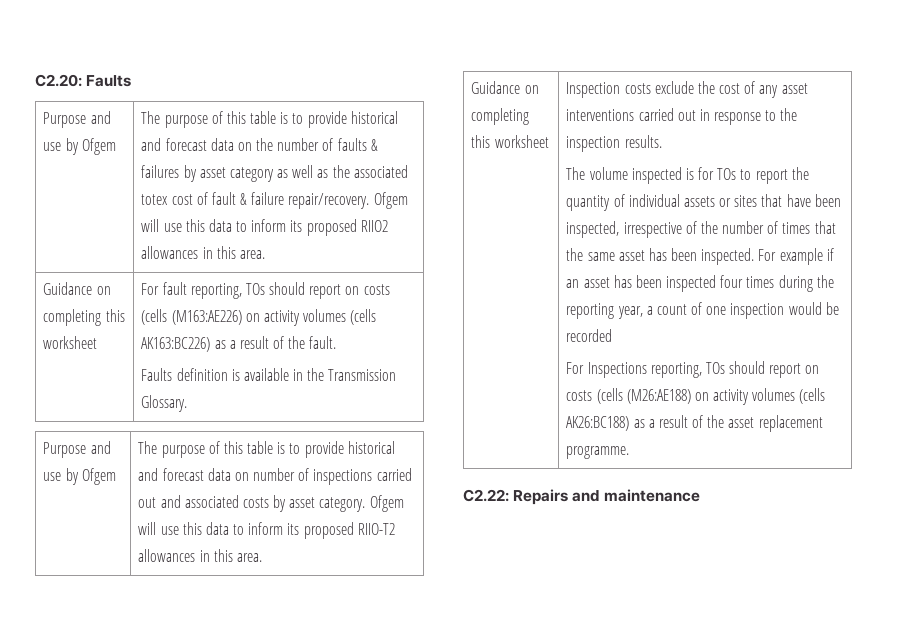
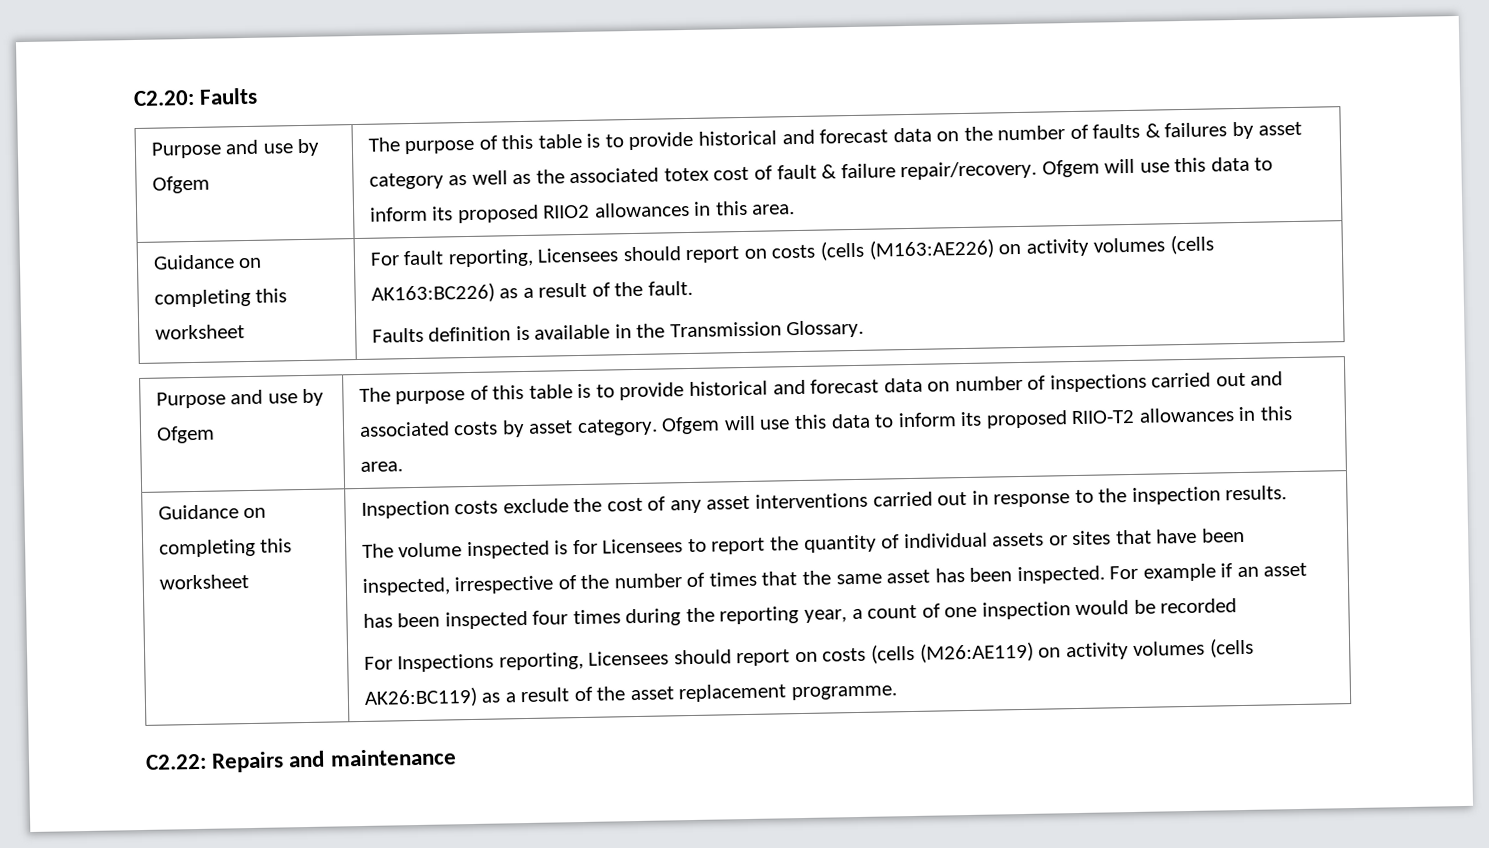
- Guidance on completing this worksheet | For fault reporting, TOs should report on costs (cells (M163:AE226) on activity volumes (cells AK163:BC226) as a result of the fault.
+ Guidance on completing this worksheet | For fault reporting, Licensees should report on costs (cells (M163:AE226) on activity volumes (cells AK163:BC226) as a result of the fault.
- The volume inspected is for TOs to report the quantity of individual assets or sites that have been inspected, irrespective of the number of times that the same asset has been inspected.
+ The volume inspected is for Licensees to report the quantity of individual assets or sites that have been inspected, irrespective of the number of times that the same asset has been inspected.
- For Inspections reporting, TOs should report on costs (cells (M26:AE188) on activity volumes (cells AK26:BC188) as a result of the asset replacement programme.
+ For Inspections reporting, Licensees should report on costs (cells (M26:AE119) on activity volumes (cells AK26:BC119) as a result of the asset replacement programme.

